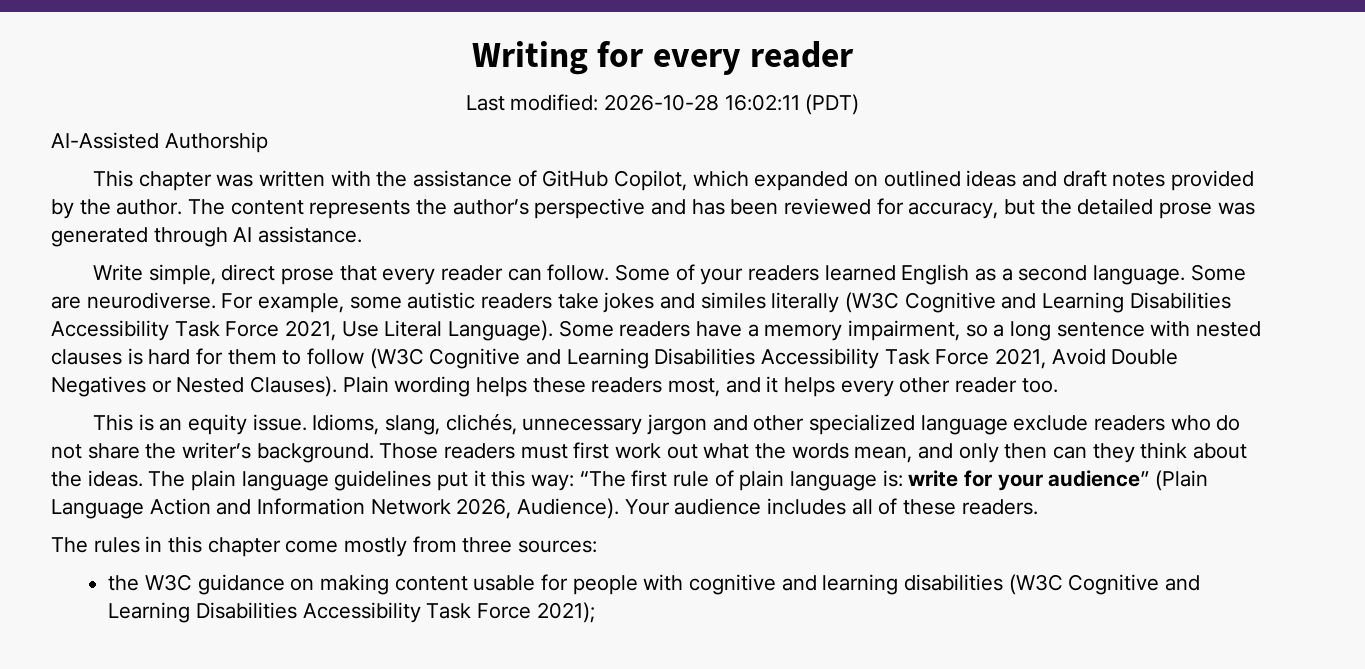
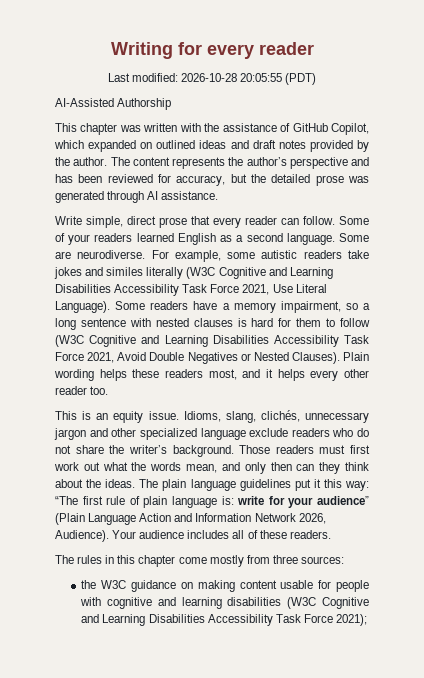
- Last modified: 2026-10-28 16:02:11 (PDT)
+ Last modified: 2026-10-28 20:05:55 (PDT)

